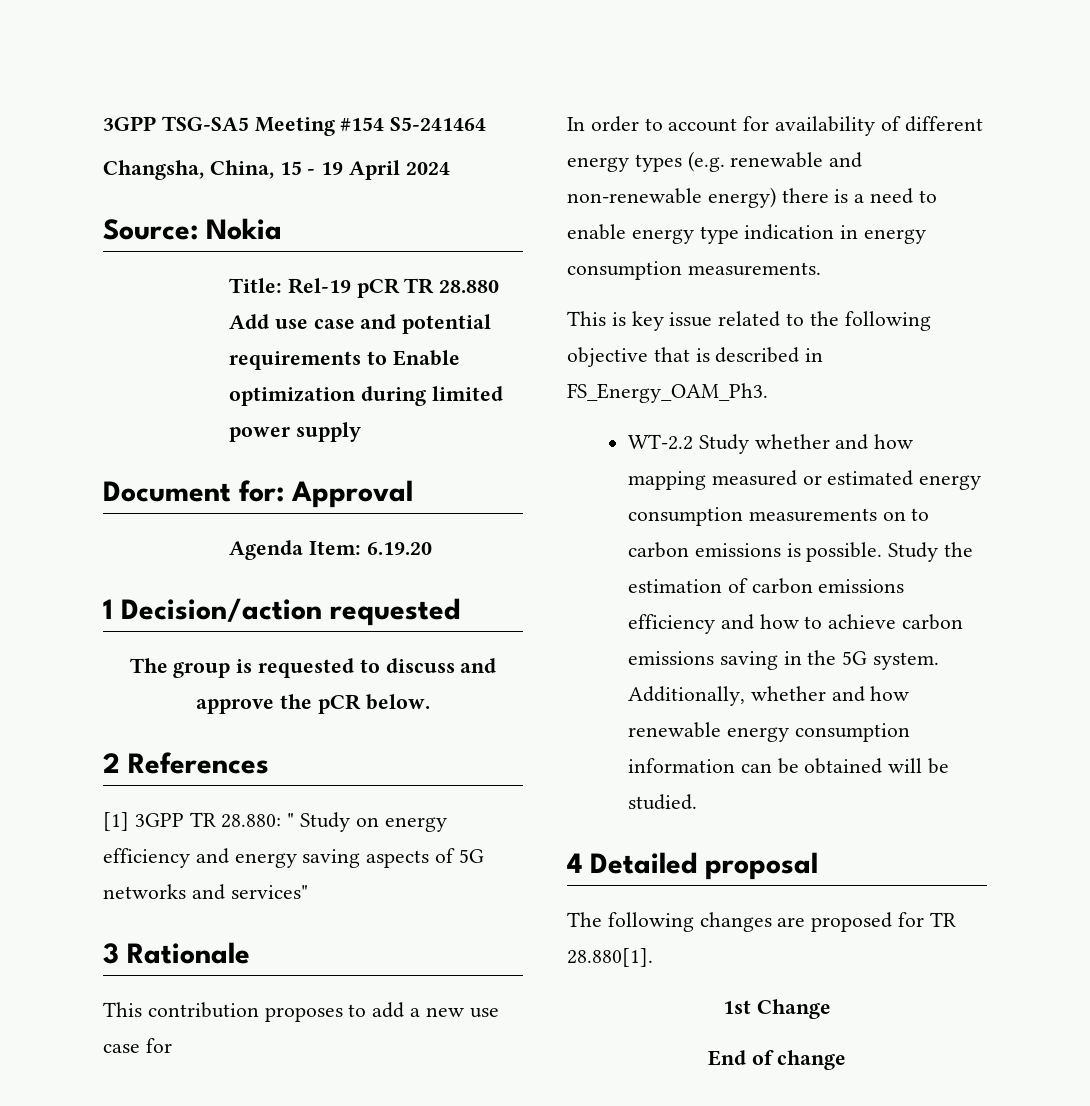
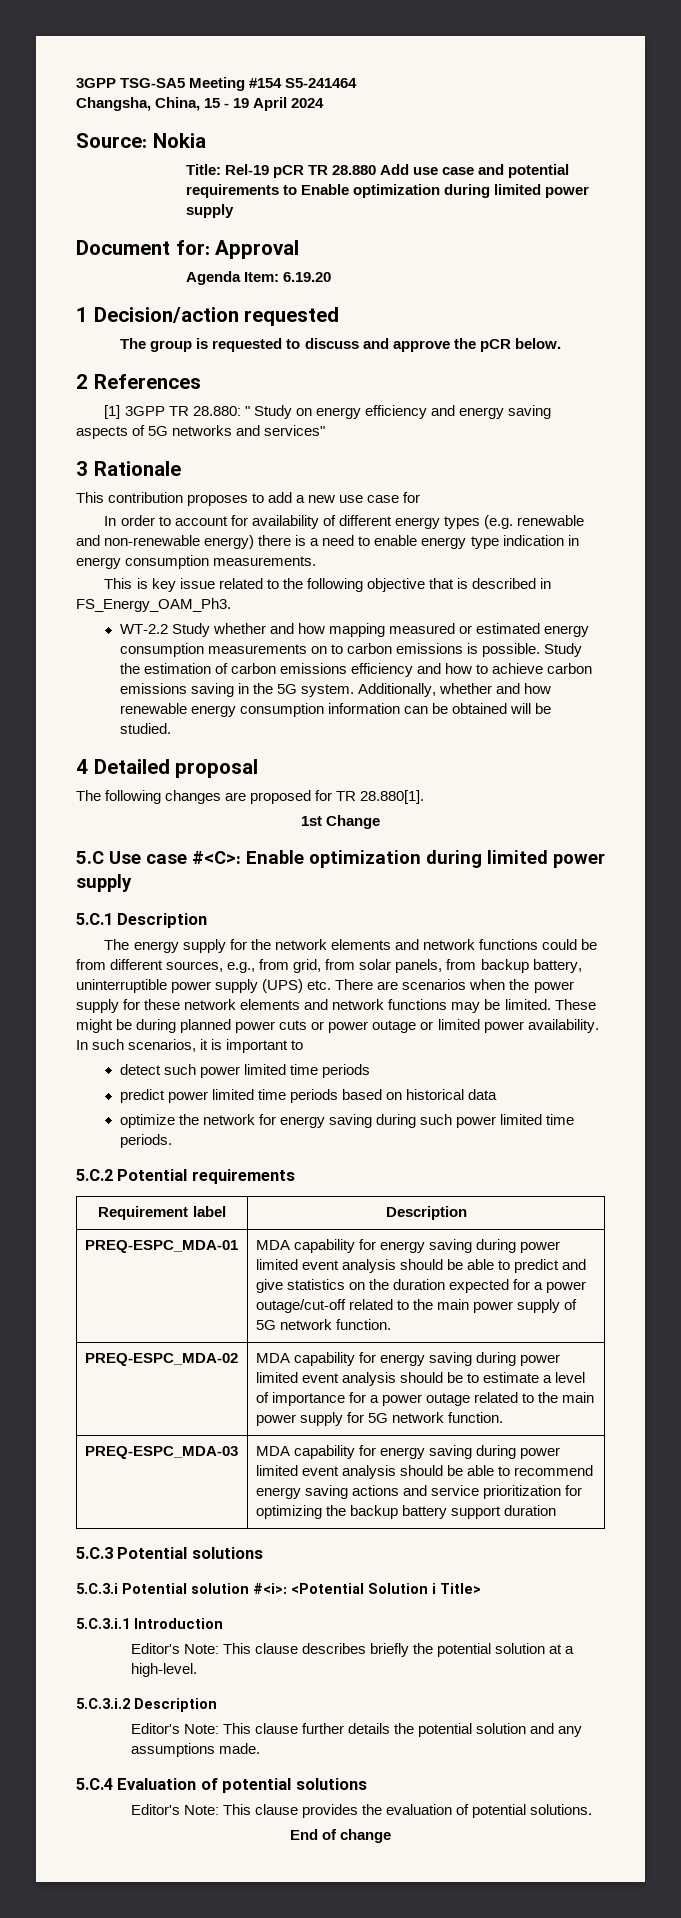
+ 5.C Use case #<C>: Enable optimization during limited power supply
+ 5.C.1 Description
+ The energy supply for the network elements and network functions could be from different sources, e.g., from grid, from solar panels, from backup battery, uninterruptible power supply (UPS) etc. There are scenarios when the power supply for these network elements and network functions may be limited. These might be during planned power cuts or power outage or limited power availability. In such scenarios, it is important to
+ detect such power limited time periods
+ predict power limited time periods based on historical data
+ optimize the network for energy saving during such power limited time periods.
+ 5.C.2 Potential requirements
+ Requirement label | Description
+ PREQ-ESPC_MDA-01 | MDA capability for energy saving during power limited event analysis should be able to predict and give statistics on the duration expected for a power outage/cut-off related to the main power supply of 5G network function.
+ PREQ-ESPC_MDA-02 | MDA capability for energy saving during power limited event analysis should be to estimate a level of importance for a power outage related to the main power supply for 5G network function.
+ PREQ-ESPC_MDA-03 | MDA capability for energy saving during power limited event analysis should be able to recommend energy saving actions and service prioritization for optimizing the backup battery support duration
+ 5.C.3 Potential solutions
+ 5.C.3.i Potential solution #<i>: <Potential Solution i Title>
+ 5.C.3.i.1 Introduction
+ Editor's Note: This clause describes briefly the potential solution at a high-level.
+ 5.C.3.i.2 Description
+ Editor's Note: This clause further details the potential solution and any assumptions made.
+ 5.C.4 Evaluation of potential solutions
+ Editor's Note: This clause provides the evaluation of potential solutions.

